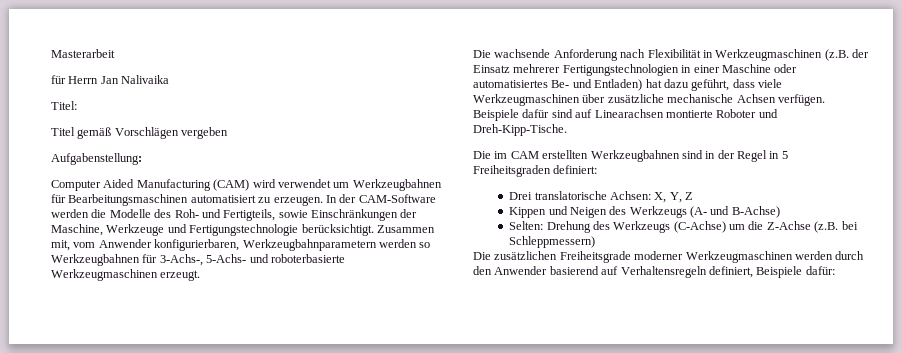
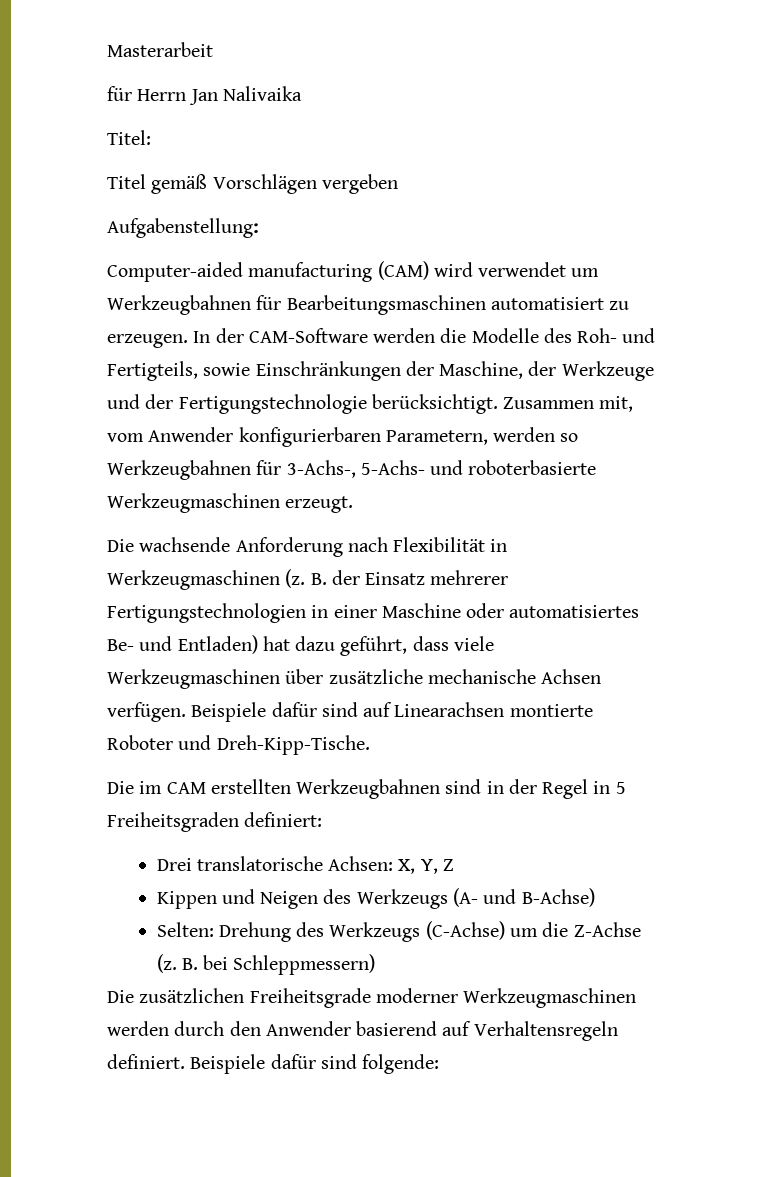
- Computer Aided Manufacturing (CAM) wird verwendet um Werkzeugbahnen für Bearbeitungsmaschinen automatisiert zu erzeugen.
+ Computer-aided manufacturing (CAM) wird verwendet um Werkzeugbahnen für Bearbeitungsmaschinen automatisiert zu erzeugen.
- In der CAM-Software werden die Modelle des Roh- und Fertigteils, sowie Einschränkungen der Maschine, Werkzeuge und Fertigungstechnologie berücksichtigt.
+ In der CAM-Software werden die Modelle des Roh- und Fertigteils, sowie Einschränkungen der Maschine, der Werkzeuge und der Fertigungstechnologie berücksichtigt.
- Zusammen mit, vom Anwender konfigurierbaren, Werkzeugbahnparametern werden so Werkzeugbahnen für 3-Achs-, 5-Achs- und roboterbasierte Werkzeugmaschinen erzeugt.
+ Zusammen mit, vom Anwender konfigurierbaren Parametern, werden so Werkzeugbahnen für 3-Achs-, 5-Achs- und roboterbasierte Werkzeugmaschinen erzeugt.
- Die wachsende Anforderung nach Flexibilität in Werkzeugmaschinen (z.B. der Einsatz mehrerer Fertigungstechnologien in einer Maschine oder automatisiertes Be- und Entladen) hat dazu geführt, dass viele Werkzeugmaschinen über zusätzliche mechanische Achsen verfügen.
+ Die wachsende Anforderung nach Flexibilität in Werkzeugmaschinen (z. B. der Einsatz mehrerer Fertigungstechnologien in einer Maschine oder automatisiertes Be- und Entladen) hat dazu geführt, dass viele Werkzeugmaschinen über zusätzliche mechanische Achsen verfügen.
- Selten: Drehung des Werkzeugs (C-Achse) um die Z-Achse (z.B. bei Schleppmessern)
+ Selten: Drehung des Werkzeugs (C-Achse) um die Z-Achse (z. B. bei Schleppmessern)
- Die zusätzlichen Freiheitsgrade moderner Werkzeugmaschinen werden durch den Anwender basierend auf Verhaltensregeln definiert, Beispiele dafür:
+ Die zusätzlichen Freiheitsgrade moderner Werkzeugmaschinen werden durch den Anwender basierend auf Verhaltensregeln definiert. Beispiele dafür sind folgende:

